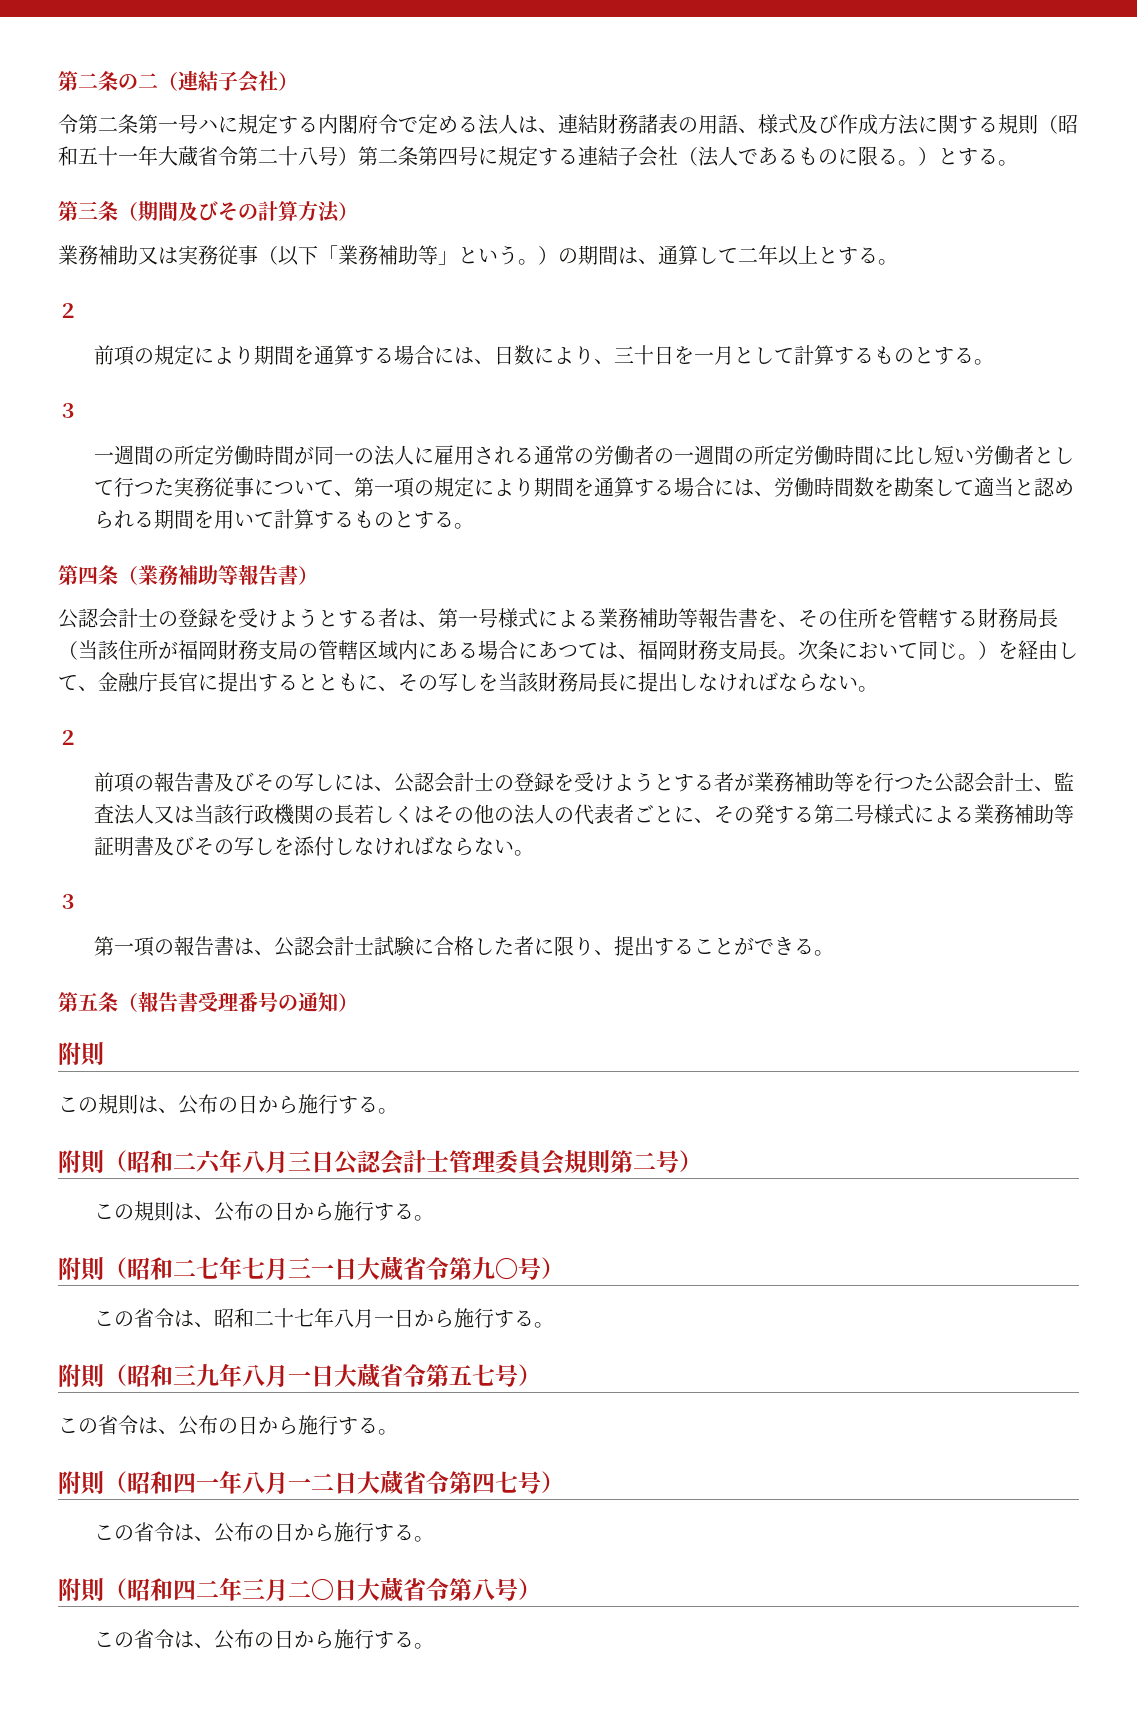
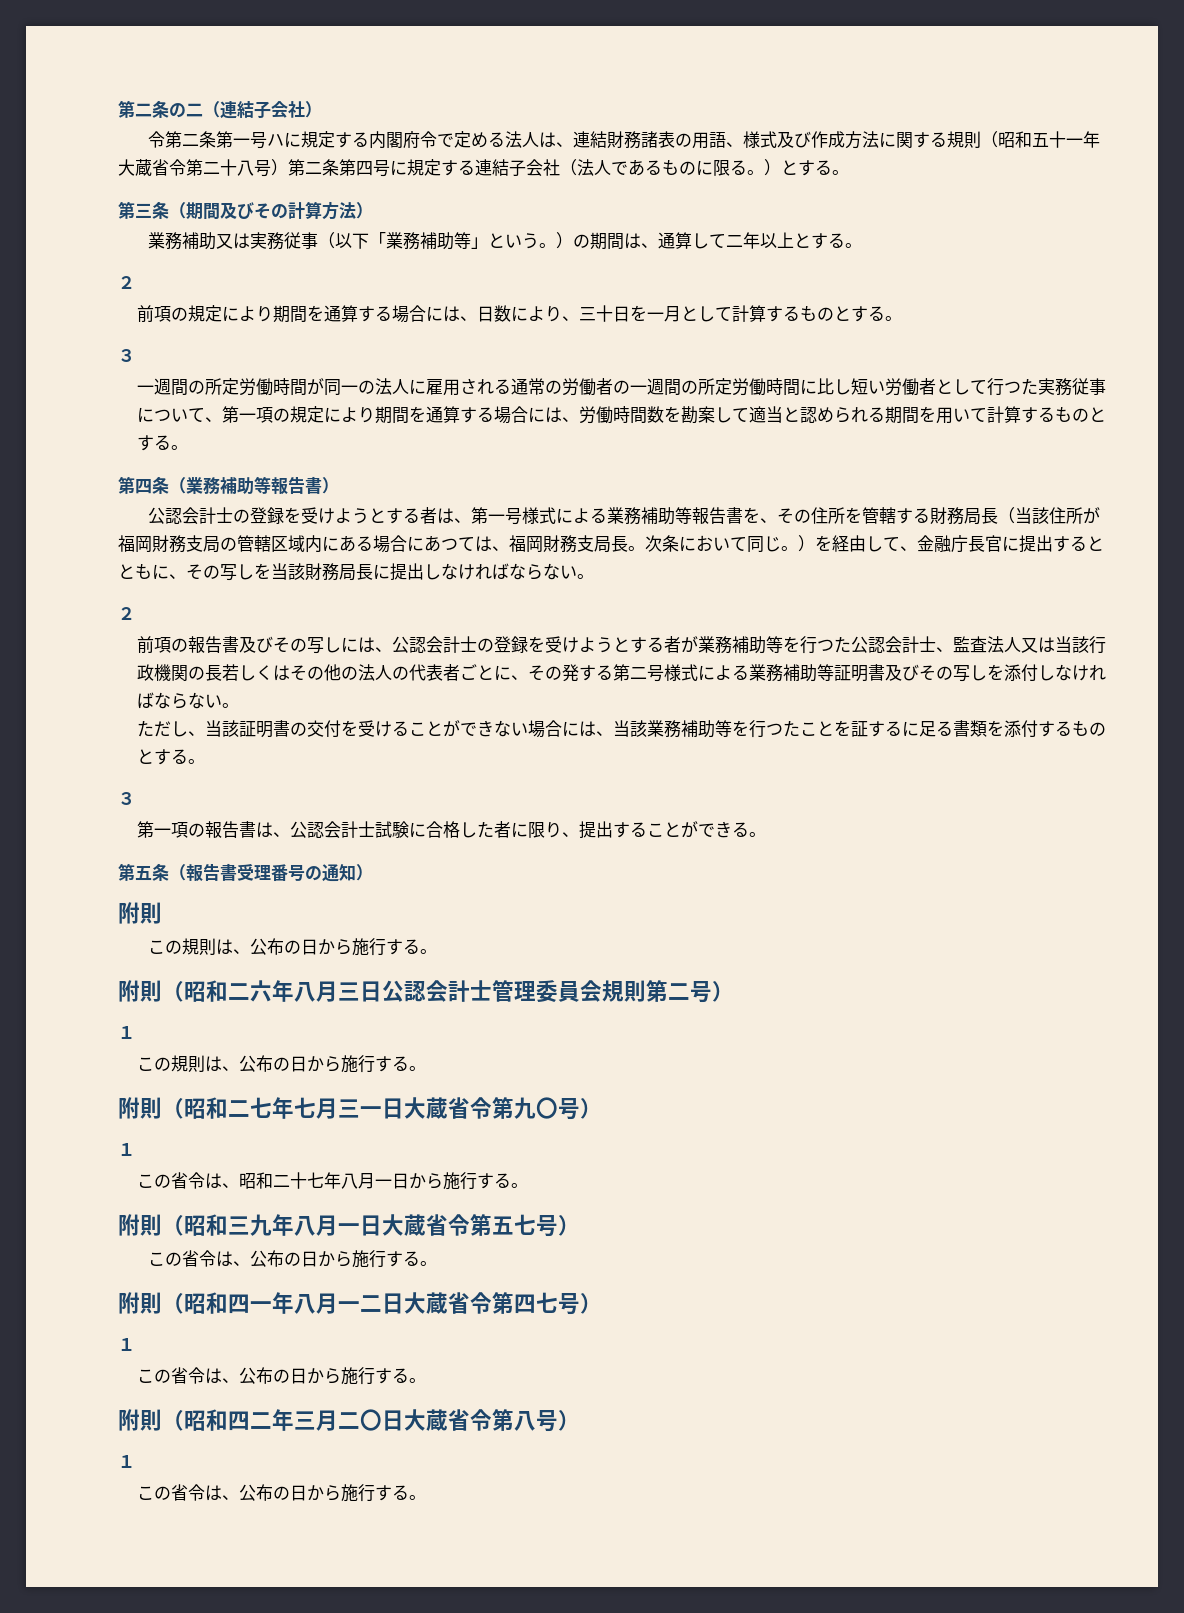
+ ただし、当該証明書の交付を受けることができない場合には、当該業務補助等を行つたことを証するに足る書類を添付するものとする。
  附則（昭和二六年八月三日公認会計士管理委員会規則第二号）
+ １
  附則（昭和二七年七月三一日大蔵省令第九〇号）
+ １
  附則（昭和四一年八月一二日大蔵省令第四七号）
+ １
  附則（昭和四二年三月二〇日大蔵省令第八号）
+ １

